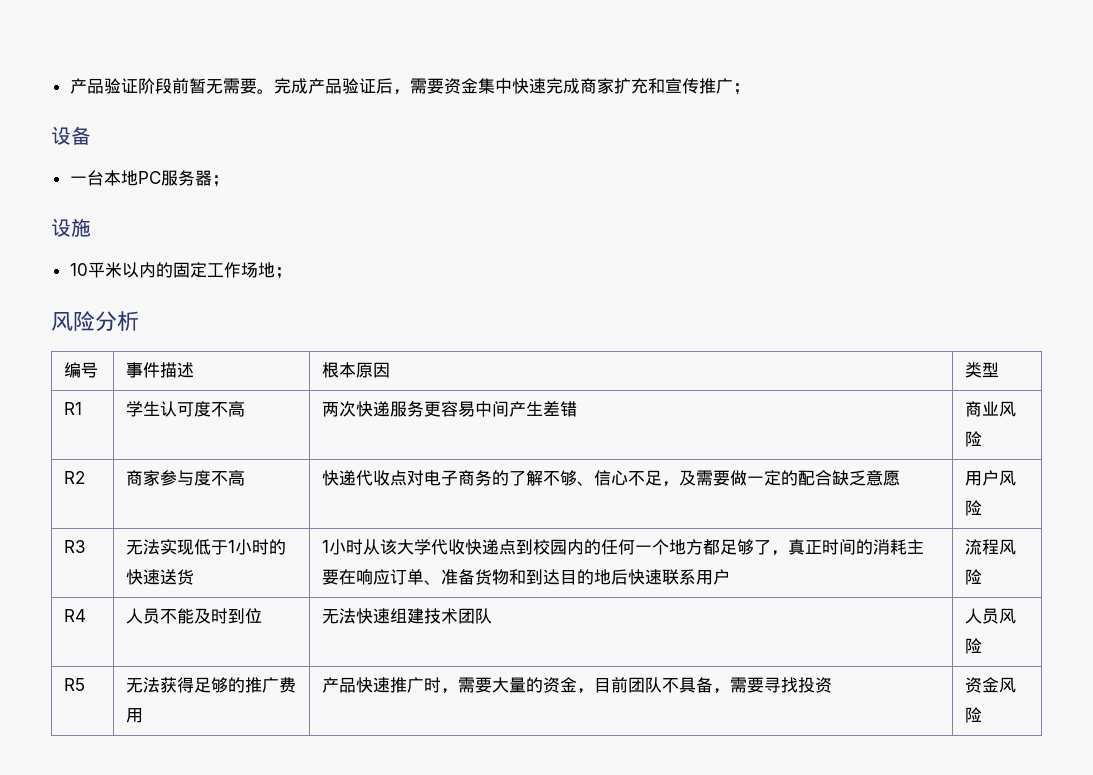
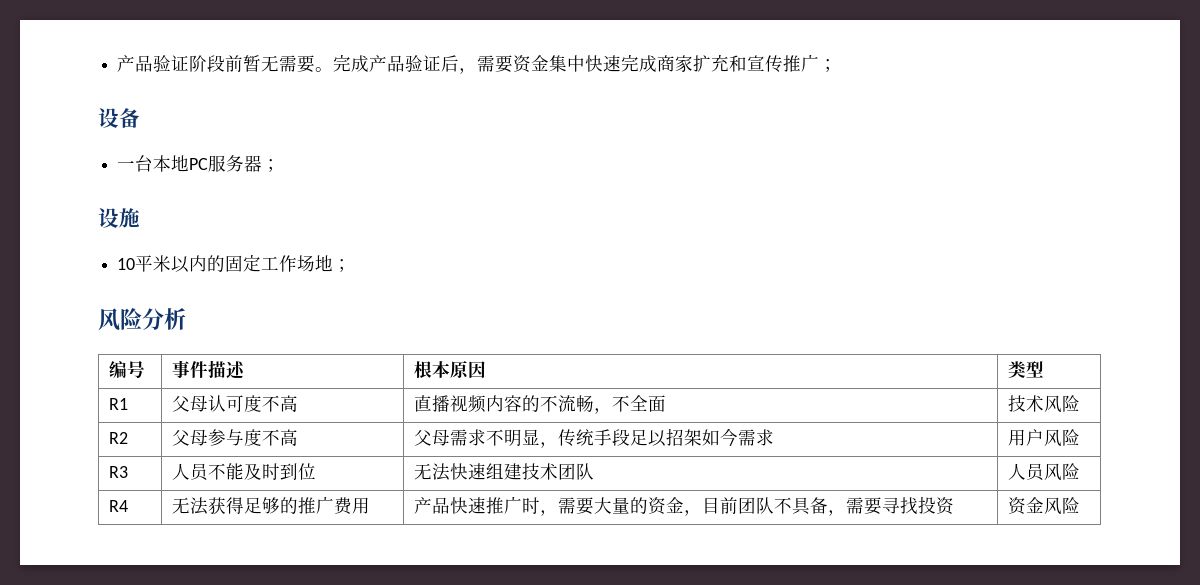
- R1 | 学生认可度不高 | 两次快递服务更容易中间产生差错 | 商业风险
+ R1 | 父母认可度不高 | 直播视频内容的不流畅，不全面 | 技术风险
- R2 | 商家参与度不高 | 快递代收点对电子商务的了解不够、信心不足，及需要做一定的配合缺乏意愿 | 用户风险
- R3 | 无法实现低于1小时的快速送货 | 1小时从该大学代收快递点到校园内的任何一个地方都足够了，真正时间的消耗主要在响应订单、准备货物和到达目的地后快速联系用户 | 流程风险
- R4 | 人员不能及时到位 | 无法快速组建技术团队 | 人员风险
+ R2 | 父母参与度不高 | 父母需求不明显，传统手段足以招架如今需求 | 用户风险
+ R3 | 人员不能及时到位 | 无法快速组建技术团队 | 人员风险
- R5 | 无法获得足够的推广费用 | 产品快速推广时，需要大量的资金，目前团队不具备，需要寻找投资 | 资金风险
+ R4 | 无法获得足够的推广费用 | 产品快速推广时，需要大量的资金，目前团队不具备，需要寻找投资 | 资金风险

